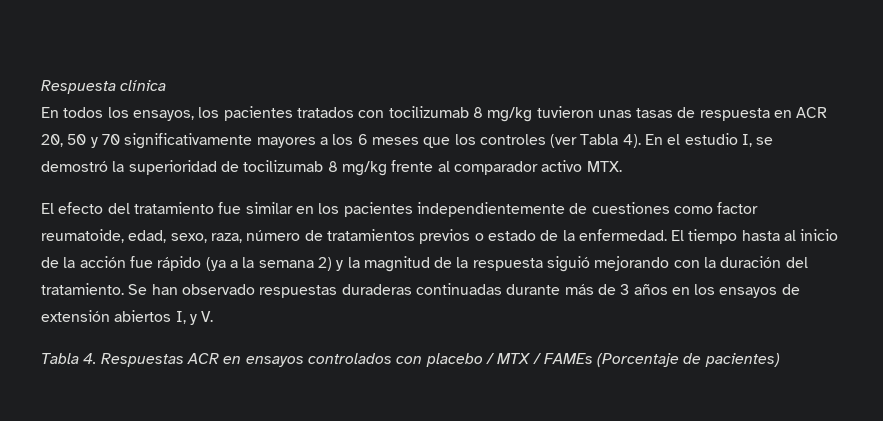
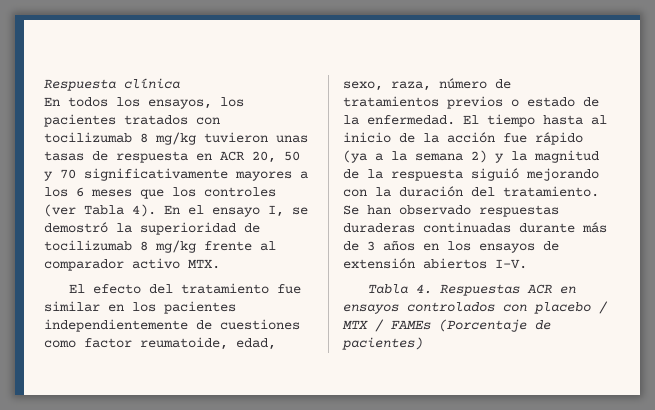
- En el estudio I, se demostró la superioridad de tocilizumab 8 mg/kg frente al comparador activo MTX.
+ En el ensayo I, se demostró la superioridad de tocilizumab 8 mg/kg frente al comparador activo MTX.
- Se han observado respuestas duraderas continuadas durante más de 3 años en los ensayos de extensión abiertos I, y V.
+ Se han observado respuestas duraderas continuadas durante más de 3 años en los ensayos de extensión abiertos I-V.

